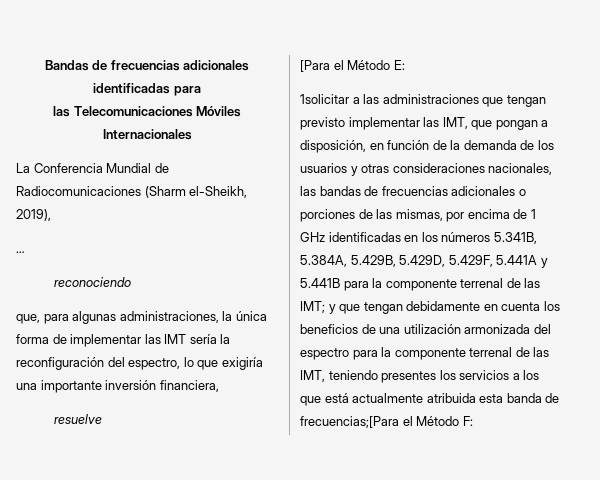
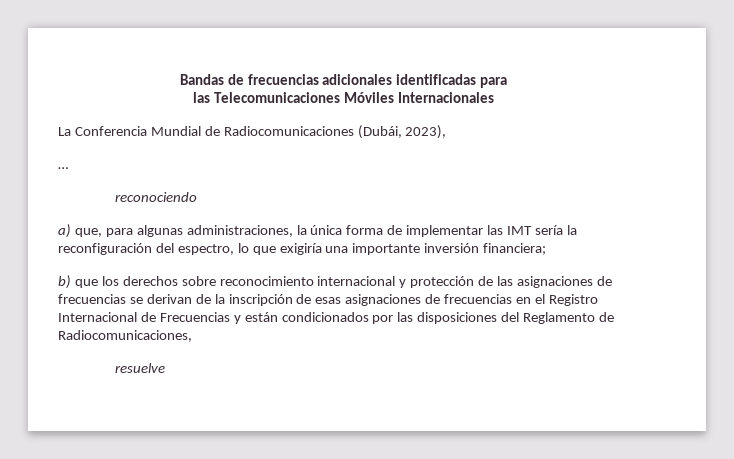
- La Conferencia Mundial de Radiocomunicaciones (Sharm el-Sheikh, 2019),
+ La Conferencia Mundial de Radiocomunicaciones (Dubái, 2023),
- que, para algunas administraciones, la única forma de implementar las IMT sería la reconfiguración del espectro, lo que exigiría una importante inversión financiera,
+ a) que, para algunas administraciones, la única forma de implementar las IMT sería la reconfiguración del espectro, lo que exigiría una importante inversión financiera;
+ b) que los derechos sobre reconocimiento internacional y protección de las asignaciones de frecuencias se derivan de la inscripción de esas asignaciones de frecuencias en el Registro Internacional de Frecuencias y están condicionados por las disposiciones del Reglamento de Radiocomunicaciones,
  resuelve
- [Para el Método E:
- 1solicitar a las administraciones que tengan previsto implementar las IMT, que pongan a disposición, en función de la demanda de los usuarios y otras consideraciones nacionales, las bandas de frecuencias adicionales o porciones de las mismas, por encima de 1 GHz identificadas en los números 5.341B, 5.384A, 5.429B, 5.429D, 5.429F, 5.441A y 5.441B para la componente terrenal de las IMT; y que tengan debidamente en cuenta los beneficios de una utilización armonizada del espectro para la componente terrenal de las IMT, teniendo presentes los servicios a los que está actualmente atribuida esta banda de frecuencias;[Para el Método F:

